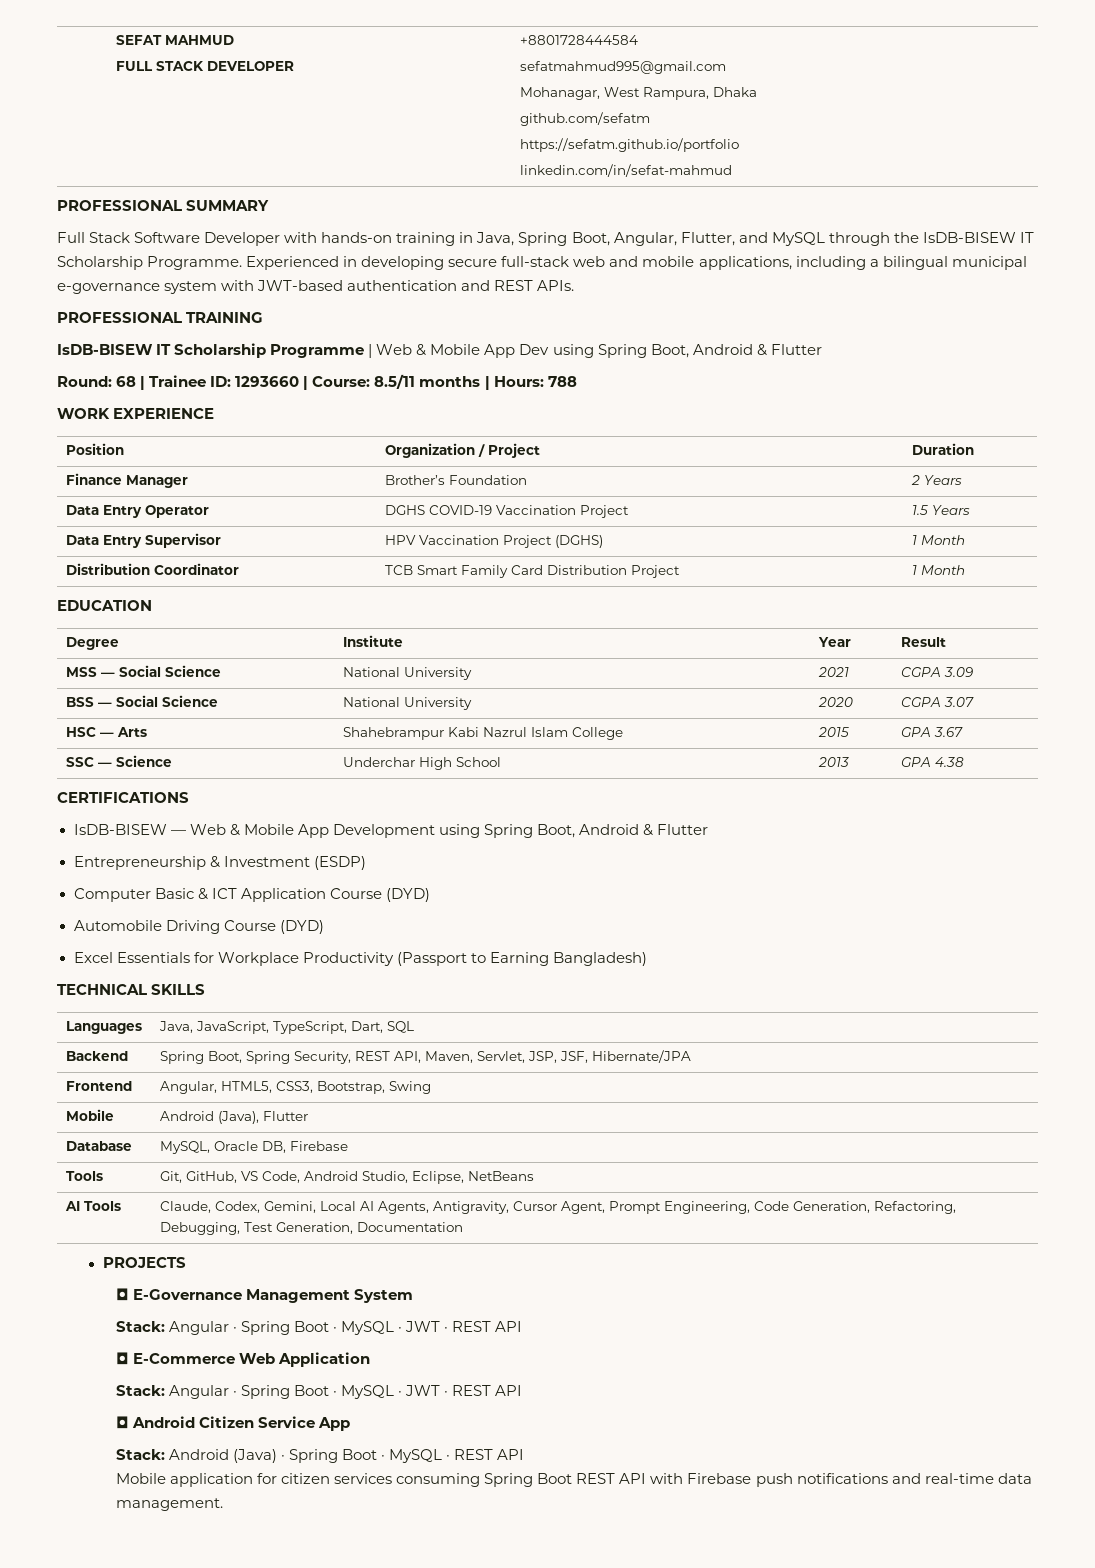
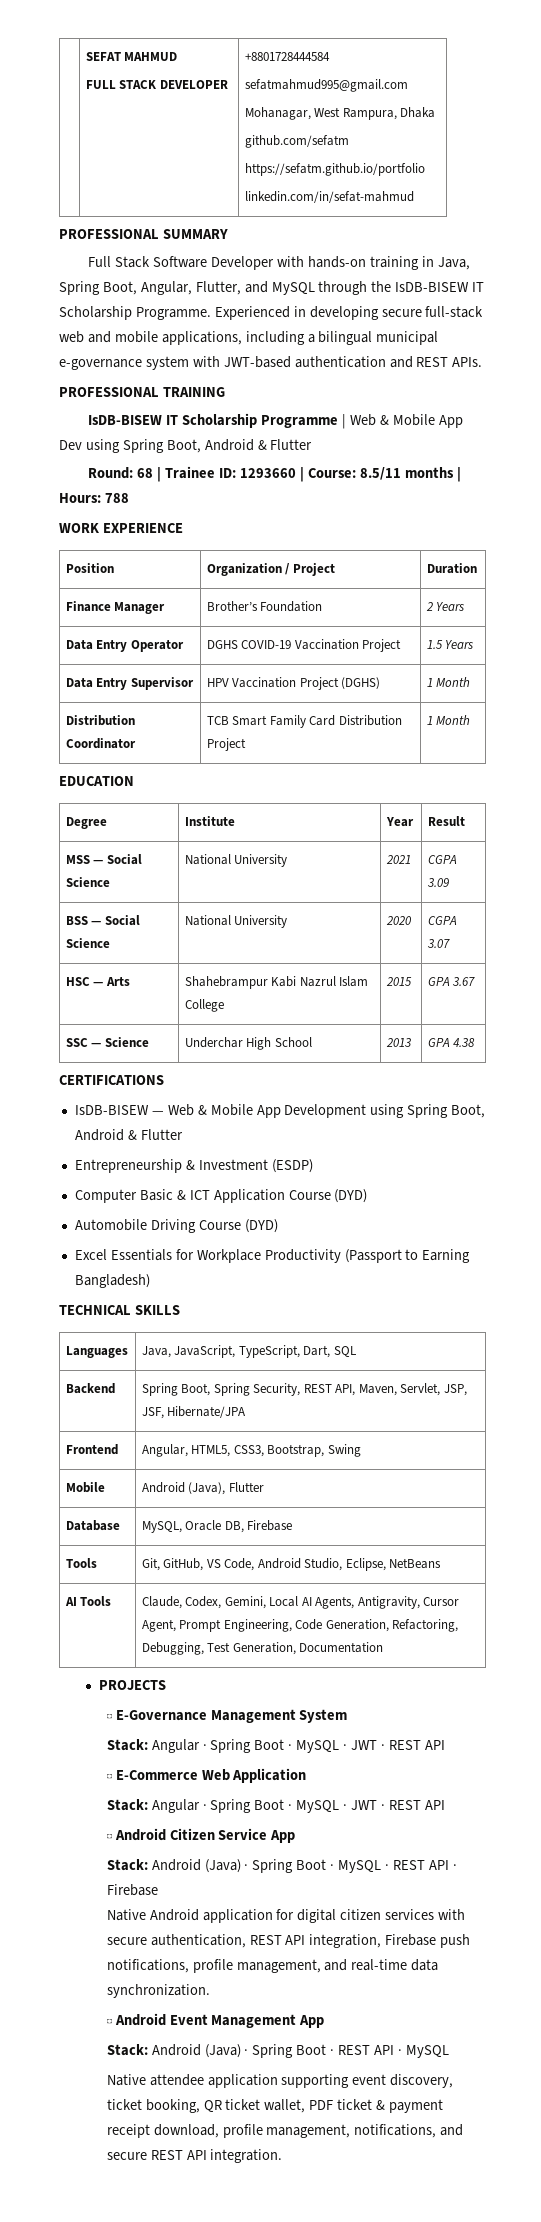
- Stack: Android (Java) · Spring Boot · MySQL · REST API
- Mobile application for citizen services consuming Spring Boot REST API with Firebase push notifications and real-time data management.
+ Stack: Android (Java) · Spring Boot · MySQL · REST API · Firebase
+ Native Android application for digital citizen services with secure authentication, REST API integration, Firebase push notifications, profile management, and real-time data synchronization.
+ ◘ Android Event Management App
+ Stack: Android (Java) · Spring Boot · REST API · MySQL
+ Native attendee application supporting event discovery, ticket booking, QR ticket wallet, PDF ticket & payment receipt download, profile management, notifications, and secure REST API integration.

